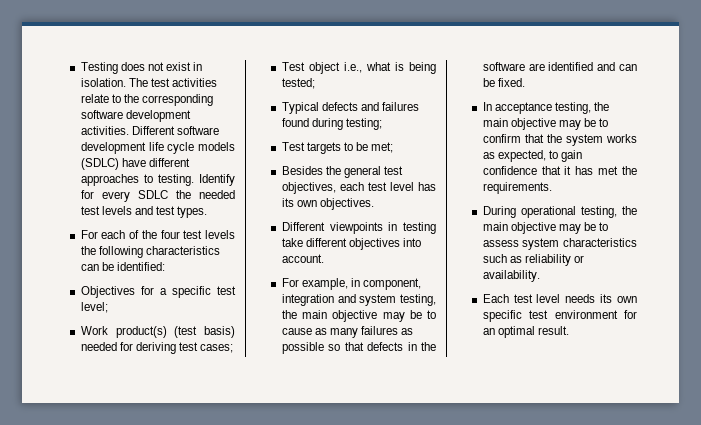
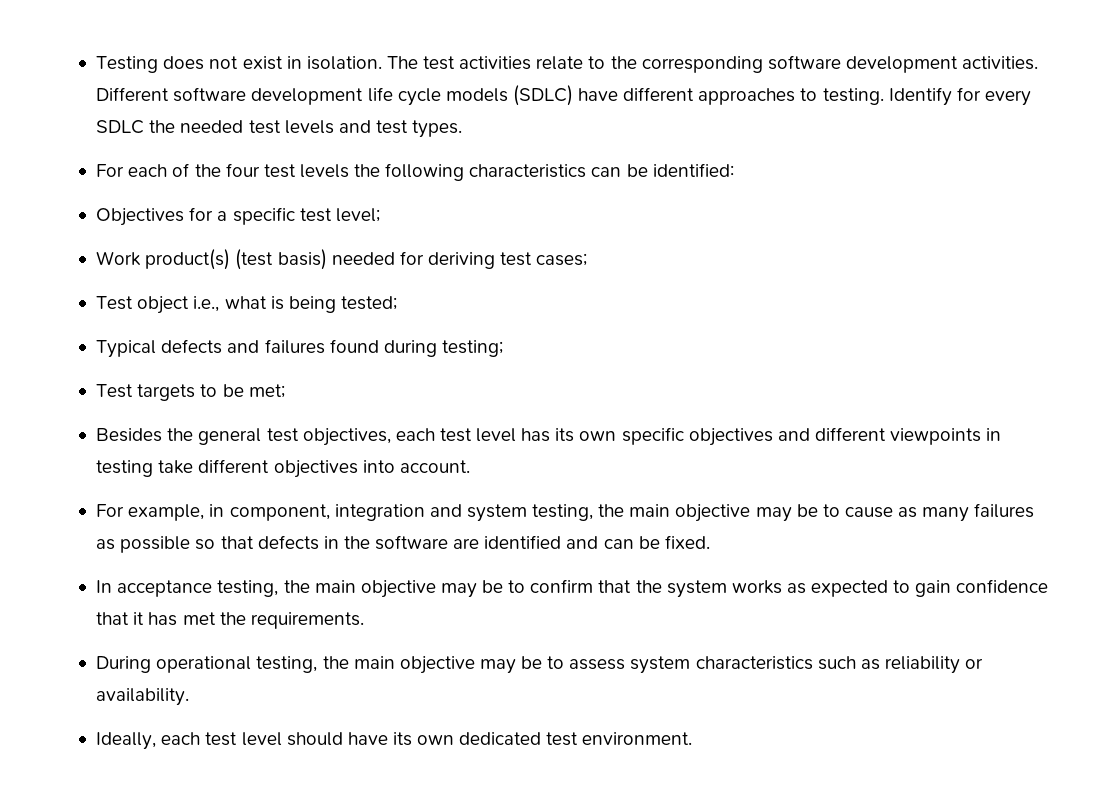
- Besides the general test objectives, each test level has its own objectives.
- Different viewpoints in testing take different objectives into account.
+ Besides the general test objectives, each test level has its own specific objectives and different viewpoints in testing take different objectives into account.
- In acceptance testing, the main objective may be to confirm that the system works as expected, to gain confidence that it has met the requirements.
+ In acceptance testing, the main objective may be to confirm that the system works as expected to gain confidence that it has met the requirements.
- Each test level needs its own specific test environment for an optimal result.
+ Ideally, each test level should have its own dedicated test environment.

